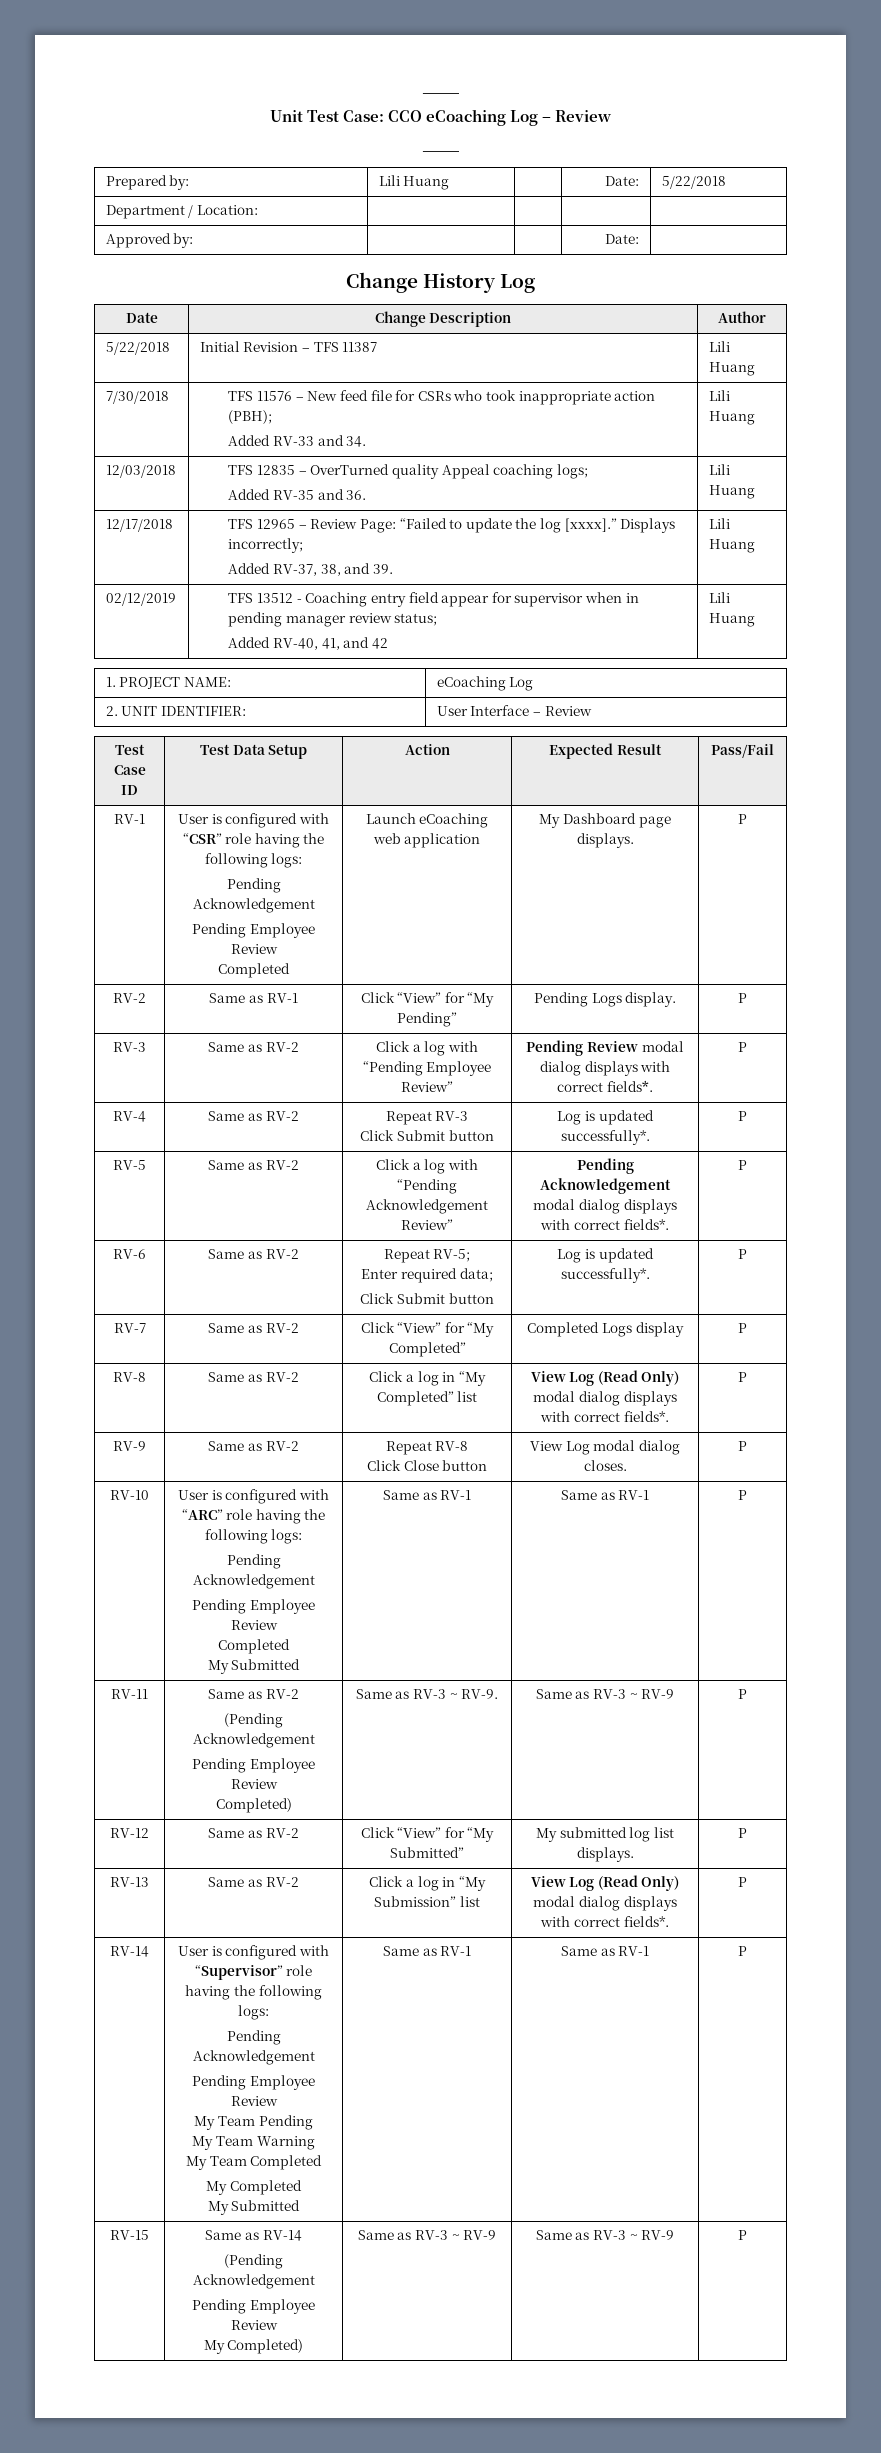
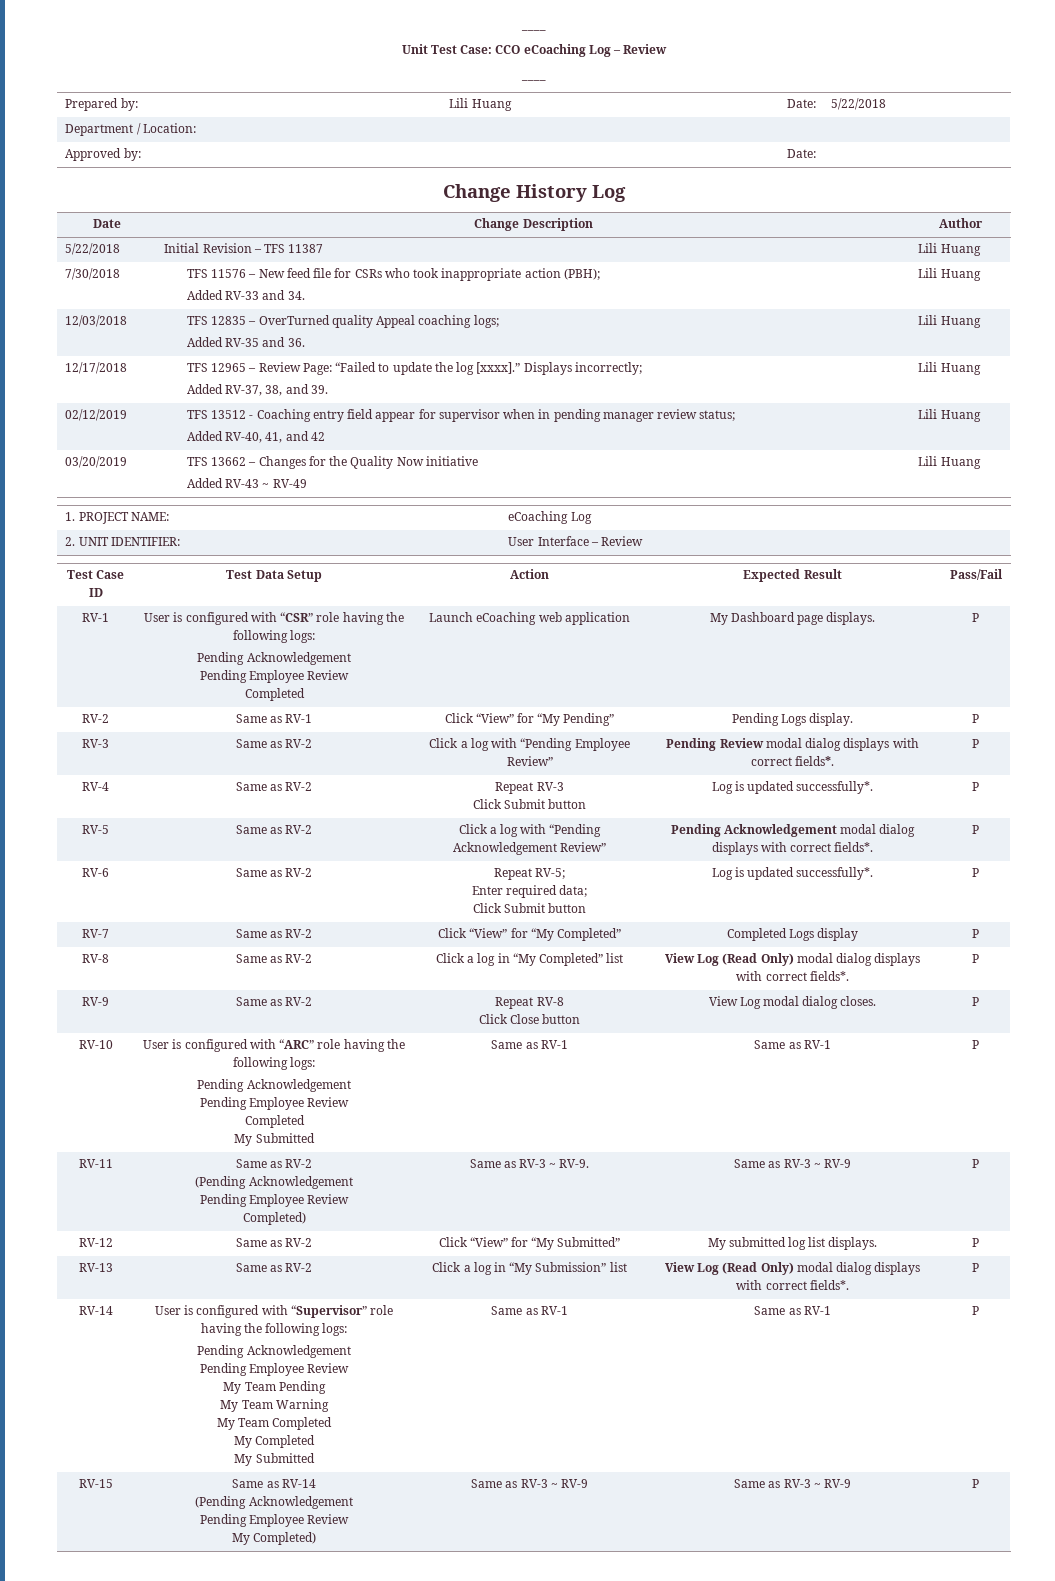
+ 03/20/2019 | TFS 13662 – Changes for the Quality Now initiative
+ Added RV-43 ~ RV-49 | Lili Huang

